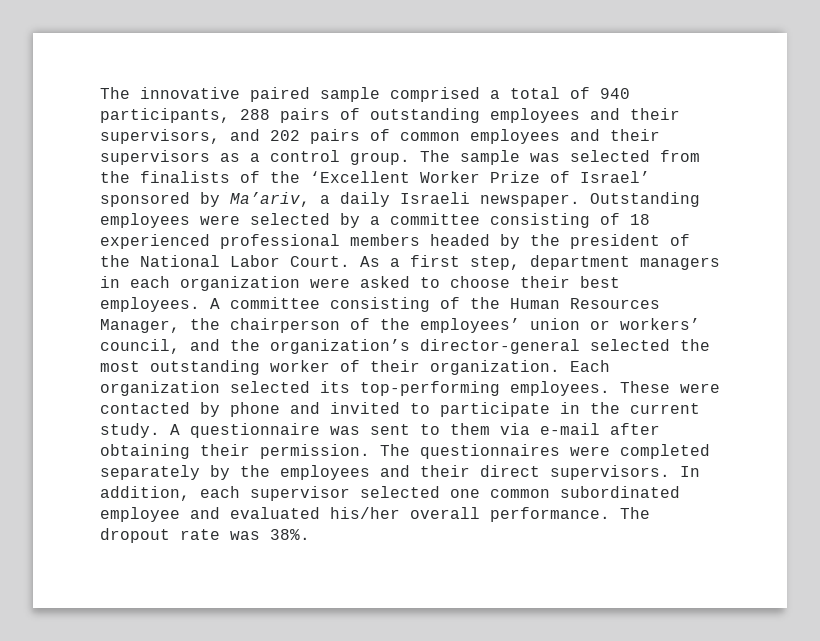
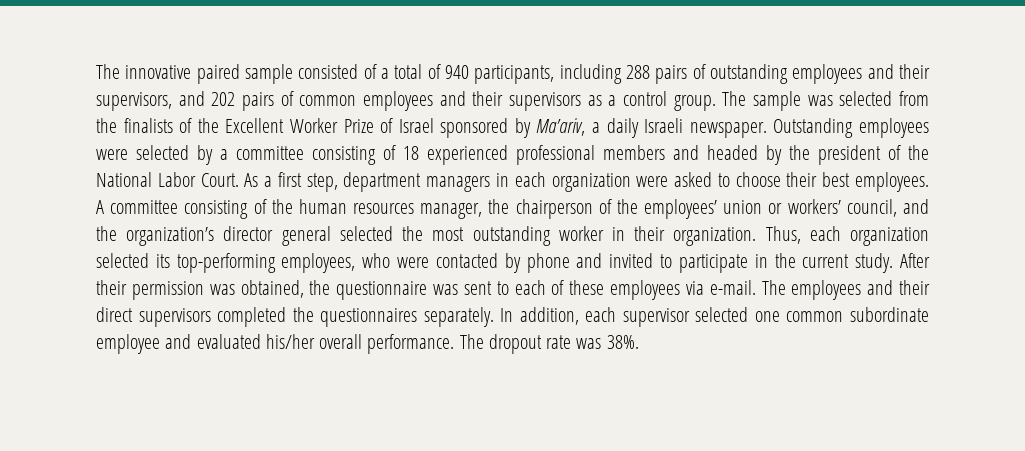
- The innovative paired sample comprised a total of 940 participants, 288 pairs of outstanding employees and their supervisors, and 202 pairs of common employees and their supervisors as a control group.
+ The innovative paired sample consisted of a total of 940 participants, including 288 pairs of outstanding employees and their supervisors, and 202 pairs of common employees and their supervisors as a control group.
- The sample was selected from the finalists of the ‘Excellent Worker Prize of Israel’ sponsored by Ma’ariv, a daily Israeli newspaper.
+ The sample was selected from the finalists of the Excellent Worker Prize of Israel sponsored by Ma’ariv, a daily Israeli newspaper.
- Outstanding employees were selected by a committee consisting of 18 experienced professional members headed by the president of the National Labor Court.
+ Outstanding employees were selected by a committee consisting of 18 experienced professional members and headed by the president of the National Labor Court.
- A committee consisting of the Human Resources Manager, the chairperson of the employees’ union or workers’ council, and the organization’s director-general selected the most outstanding worker of their organization.
+ A committee consisting of the human resources manager, the chairperson of the employees’ union or workers’ council, and the organization’s director general selected the most outstanding worker in their organization.
- Each organization selected its top-performing employees. These were contacted by phone and invited to participate in the current study.
+ Thus, each organization selected its top-performing employees, who were contacted by phone and invited to participate in the current study.
- A questionnaire was sent to them via e-mail after obtaining their permission. The questionnaires were completed separately by the employees and their direct supervisors.
+ After their permission was obtained, the questionnaire was sent to each of these employees via e-mail. The employees and their direct supervisors completed the questionnaires separately.
- In addition, each supervisor selected one common subordinated employee and evaluated his/her overall performance.
+ In addition, each supervisor selected one common subordinate employee and evaluated his/her overall performance.

